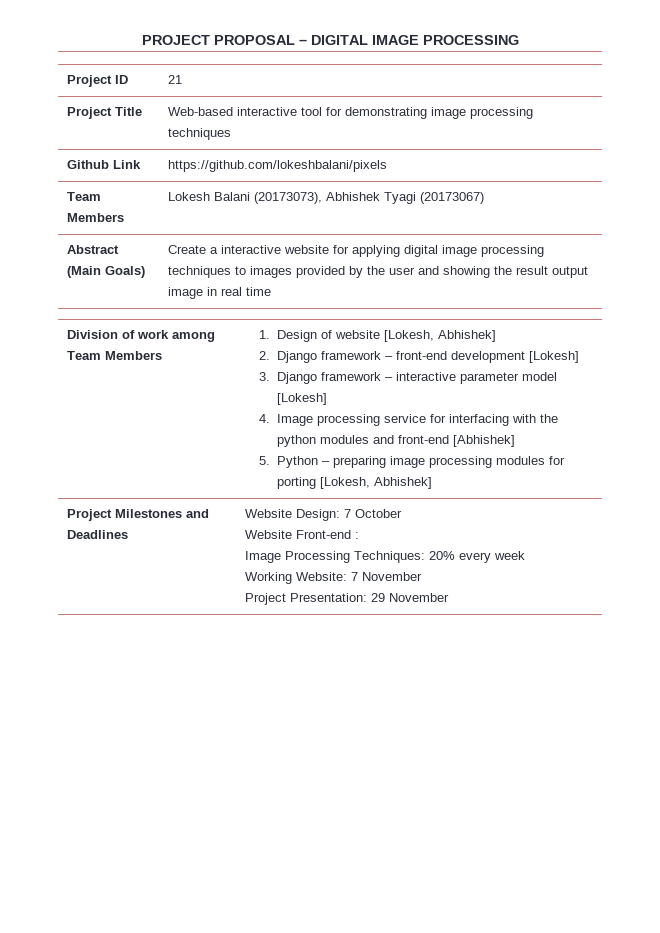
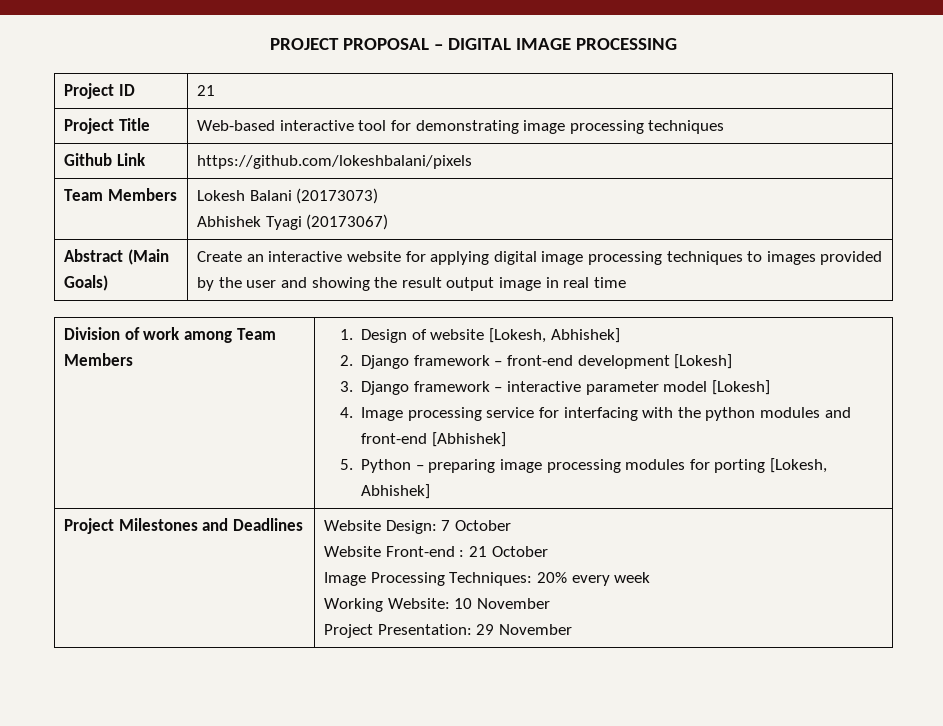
- Team Members | Lokesh Balani (20173073), Abhishek Tyagi (20173067)
+ Team Members | Lokesh Balani (20173073)
+ Abhishek Tyagi (20173067)
- Abstract (Main Goals) | Create a interactive website for applying digital image processing techniques to images provided by the user and showing the result output image in real time
+ Abstract (Main Goals) | Create an interactive website for applying digital image processing techniques to images provided by the user and showing the result output image in real time
  Project Milestones and Deadlines | Website Design: 7 October
- Website Front-end :
+ Website Front-end : 21 October
  Image Processing Techniques: 20% every week
- Working Website: 7 November
+ Working Website: 10 November

